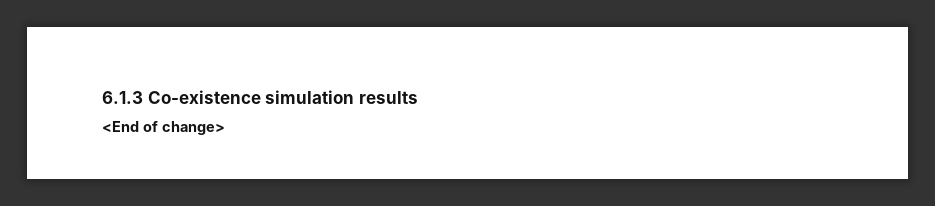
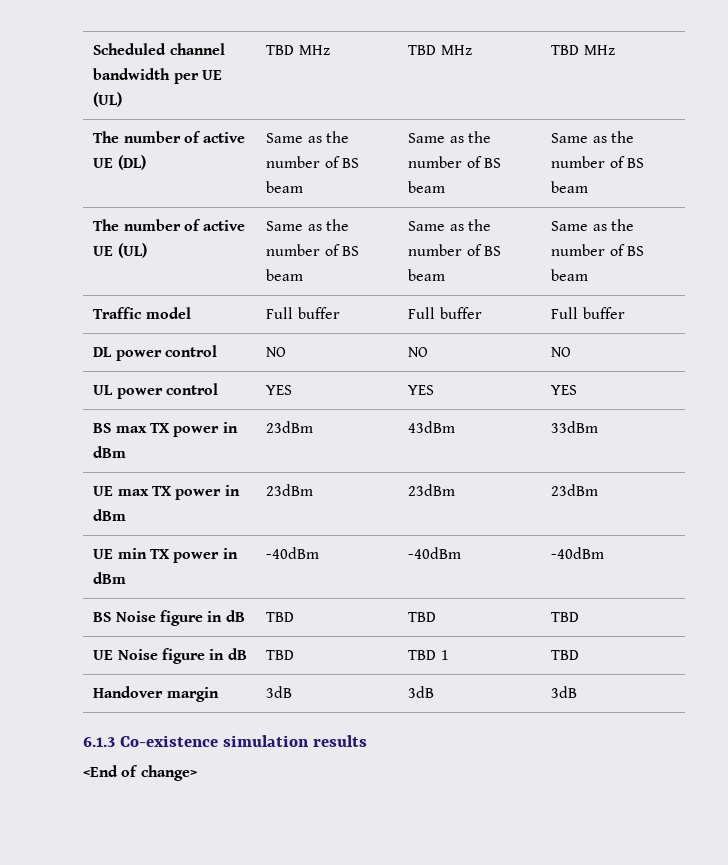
+ Scheduled channel bandwidth per UE (UL) | TBD MHz | TBD MHz | TBD MHz
+ The number of active UE (DL) | Same as the number of BS beam | Same as the number of BS beam | Same as the number of BS beam
+ The number of active UE (UL) | Same as the number of BS beam | Same as the number of BS beam | Same as the number of BS beam
+ Traffic model | Full buffer | Full buffer | Full buffer
+ DL power control | NO | NO | NO
+ UL power control | YES | YES | YES
+ BS max TX power in dBm | 23dBm | 43dBm | 33dBm
+ UE max TX power in dBm | 23dBm | 23dBm | 23dBm
+ UE min TX power in dBm | -40dBm | -40dBm | -40dBm
+ BS Noise figure in dB | TBD | TBD | TBD
+ UE Noise figure in dB | TBD | TBD 1 | TBD
+ Handover margin | 3dB | 3dB | 3dB

